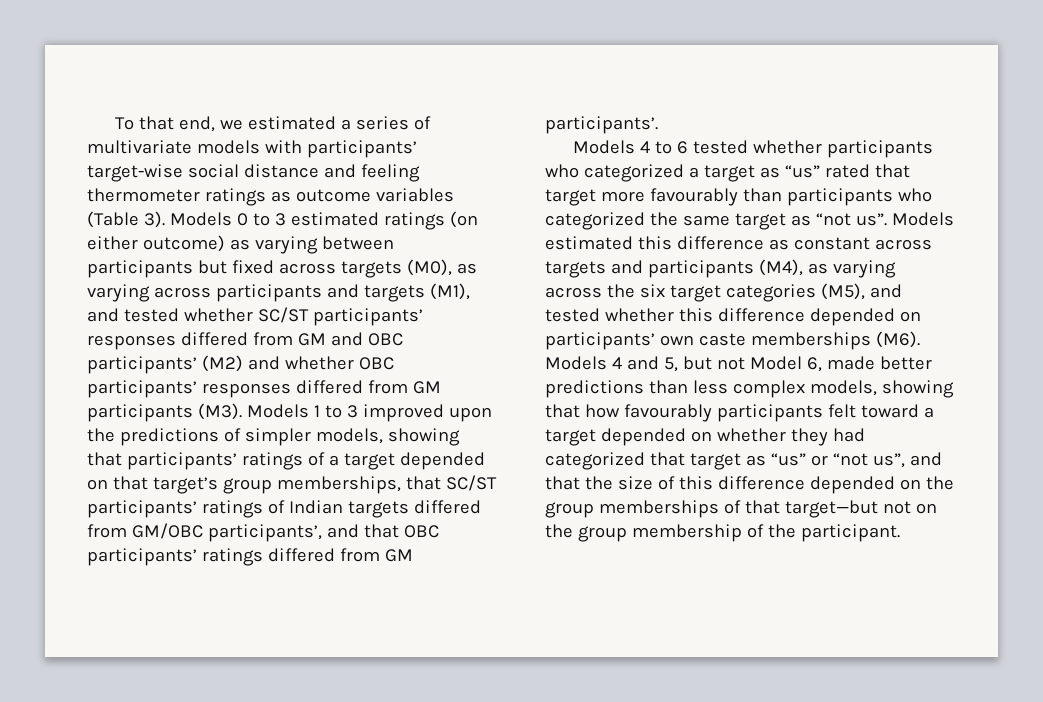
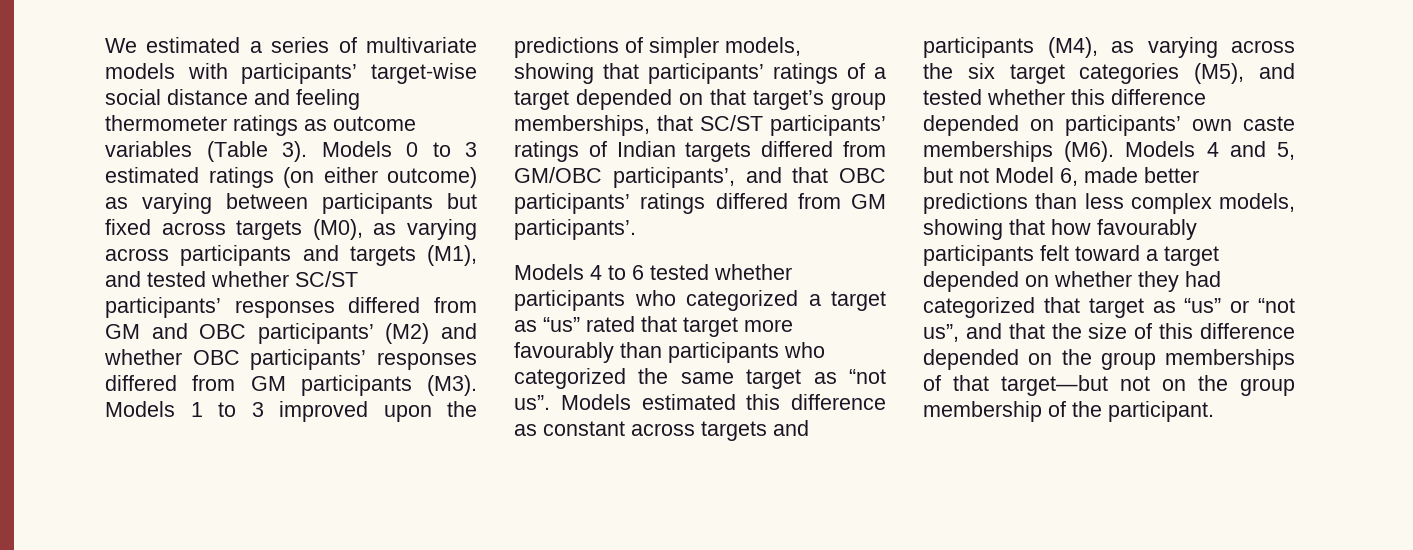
- To that end, we estimated a series of multivariate models with participants’ target-wise social distance and feeling thermometer ratings as outcome variables (Table 3).
+ We estimated a series of multivariate models with participants’ target-wise social distance and feeling thermometer ratings as outcome variables (Table 3).

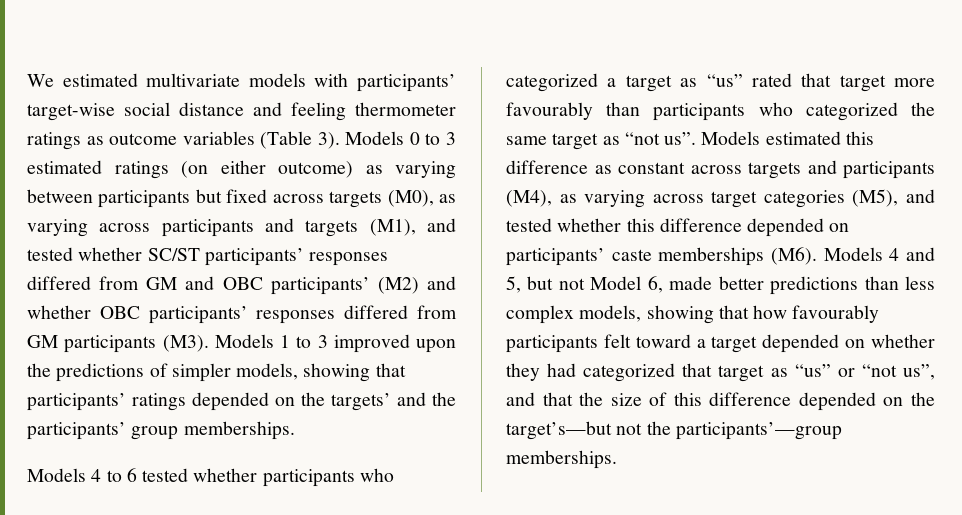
- We estimated a series of multivariate models with participants’ target-wise social distance and feeling thermometer ratings as outcome variables (Table 3).
+ We estimated multivariate models with participants’ target-wise social distance and feeling thermometer ratings as outcome variables (Table 3).
- Models 0 to 3 estimated ratings (on either outcome) as varying between participants but fixed across targets (M0), as varying across participants and targets (M1), and tested whether SC/ST participants’ responses differed from GM and OBC participants’ (M2) and whether OBC participants’ responses differed from GM participants (M3). Models 1 to 3 improved upon the predictions of simpler models, showing that participants’ ratings of a target depended on that target’s group memberships, that SC/ST participants’ ratings of Indian targets differed from GM/OBC participants’, and that OBC participants’ ratings differed from GM participants’.
+ Models 0 to 3 estimated ratings (on either outcome) as varying between participants but fixed across targets (M0), as varying across participants and targets (M1), and tested whether SC/ST participants’ responses differed from GM and OBC participants’ (M2) and whether OBC participants’ responses differed from GM participants (M3). Models 1 to 3 improved upon the predictions of simpler models, showing that participants’ ratings depended on the targets’ and the participants’ group memberships.
- Models estimated this difference as constant across targets and participants (M4), as varying across the six target categories (M5), and tested whether this difference depended on participants’ own caste memberships (M6). Models 4 and 5, but not Model 6, made better predictions than less complex models, showing that how favourably participants felt toward a target depended on whether they had categorized that target as “us” or “not us”, and that the size of this difference depended on the group memberships of that target—but not on the group membership of the participant.
+ Models estimated this difference as constant across targets and participants (M4), as varying across target categories (M5), and tested whether this difference depended on participants’ caste memberships (M6). Models 4 and 5, but not Model 6, made better predictions than less complex models, showing that how favourably participants felt toward a target depended on whether they had categorized that target as “us” or “not us”, and that the size of this difference depended on the target’s—but not the participants’—group memberships.

